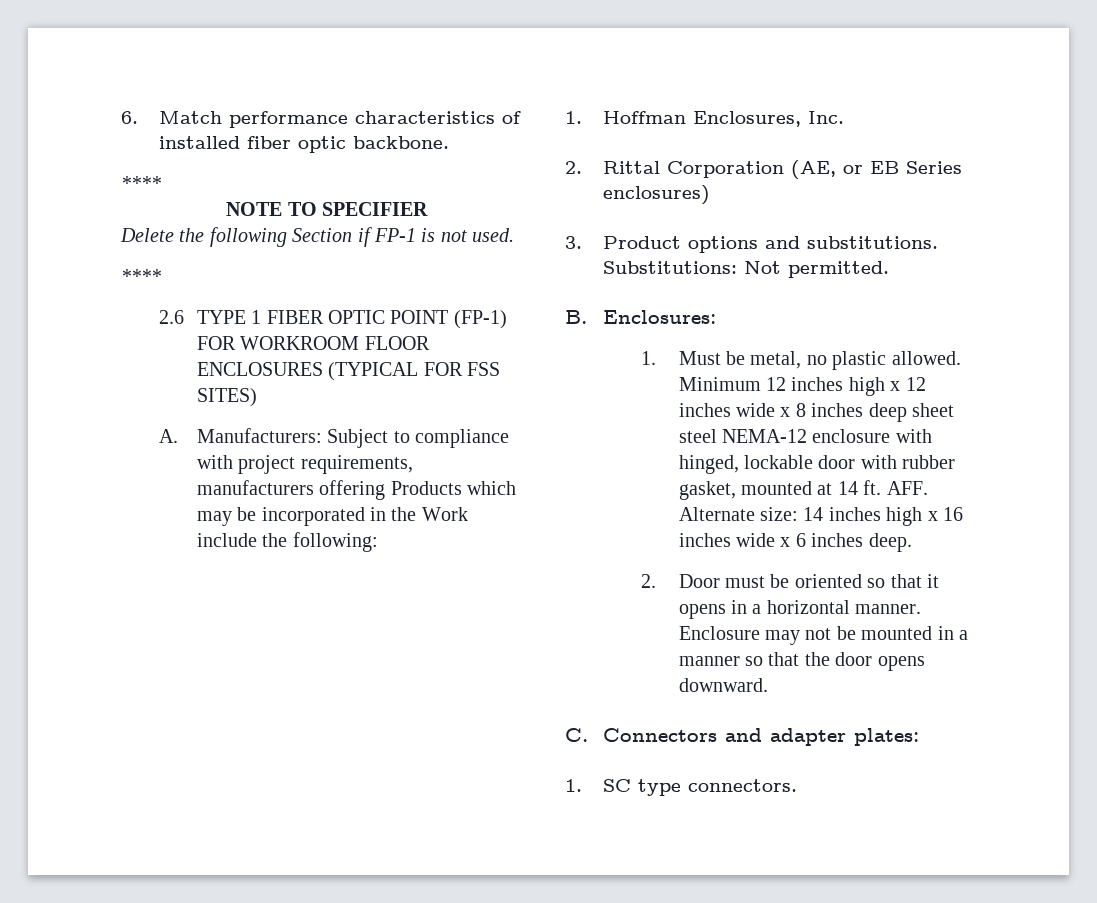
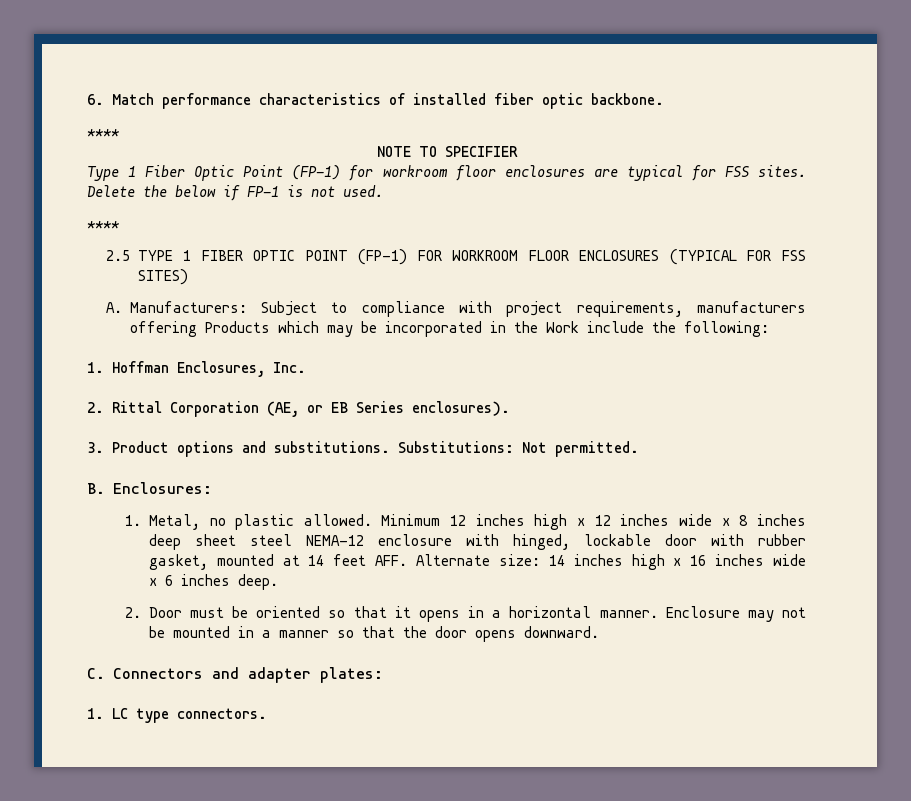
- Delete the following Section if FP-1 is not used.
+ Type 1 Fiber Optic Point (FP-1) for workroom floor enclosures are typical for FSS sites. Delete the below if FP-1 is not used.
- 2.6 TYPE 1 FIBER OPTIC POINT (FP-1) FOR WORKROOM FLOOR ENCLOSURES (TYPICAL FOR FSS SITES)
+ 2.5 TYPE 1 FIBER OPTIC POINT (FP-1) FOR WORKROOM FLOOR ENCLOSURES (TYPICAL FOR FSS SITES)
- 2. Rittal Corporation (AE, or EB Series enclosures)
+ 2. Rittal Corporation (AE, or EB Series enclosures).
- 1. Must be metal, no plastic allowed.
+ 1. Metal, no plastic allowed.
- Minimum 12 inches high x 12 inches wide x 8 inches deep sheet steel NEMA-12 enclosure with hinged, lockable door with rubber gasket, mounted at 14 ft. AFF. Alternate size: 14 inches high x 16 inches wide x 6 inches deep.
+ Minimum 12 inches high x 12 inches wide x 8 inches deep sheet steel NEMA-12 enclosure with hinged, lockable door with rubber gasket, mounted at 14 feet AFF. Alternate size: 14 inches high x 16 inches wide x 6 inches deep.
- 1. SC type connectors.
+ 1. LC type connectors.

